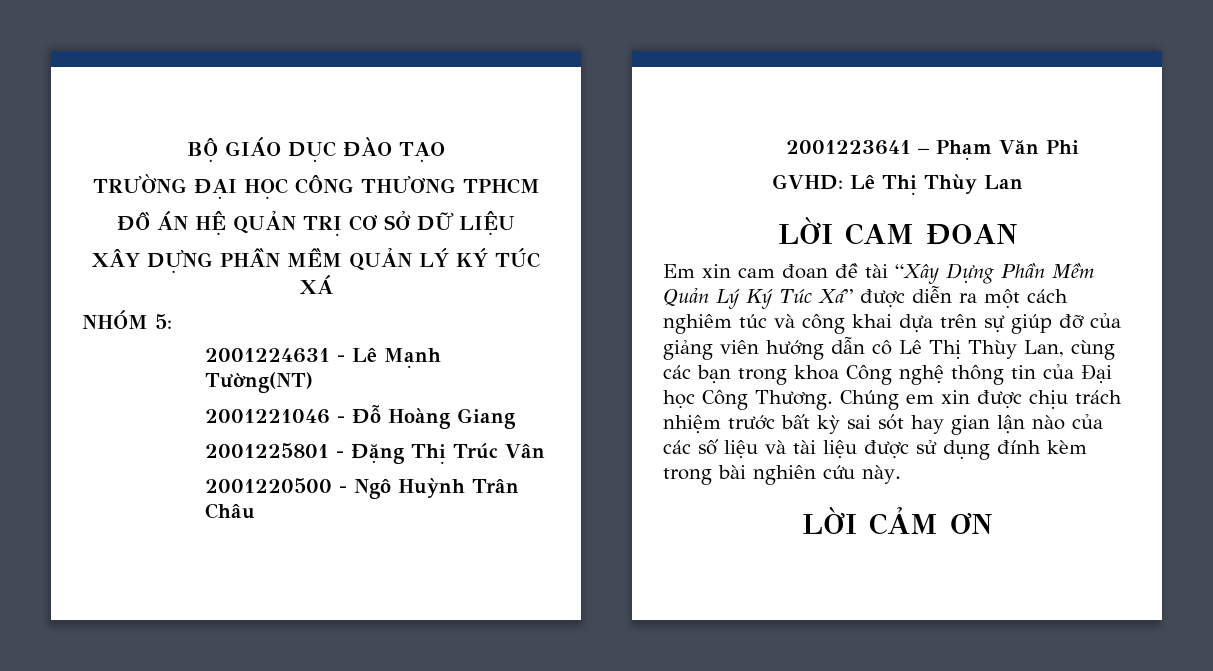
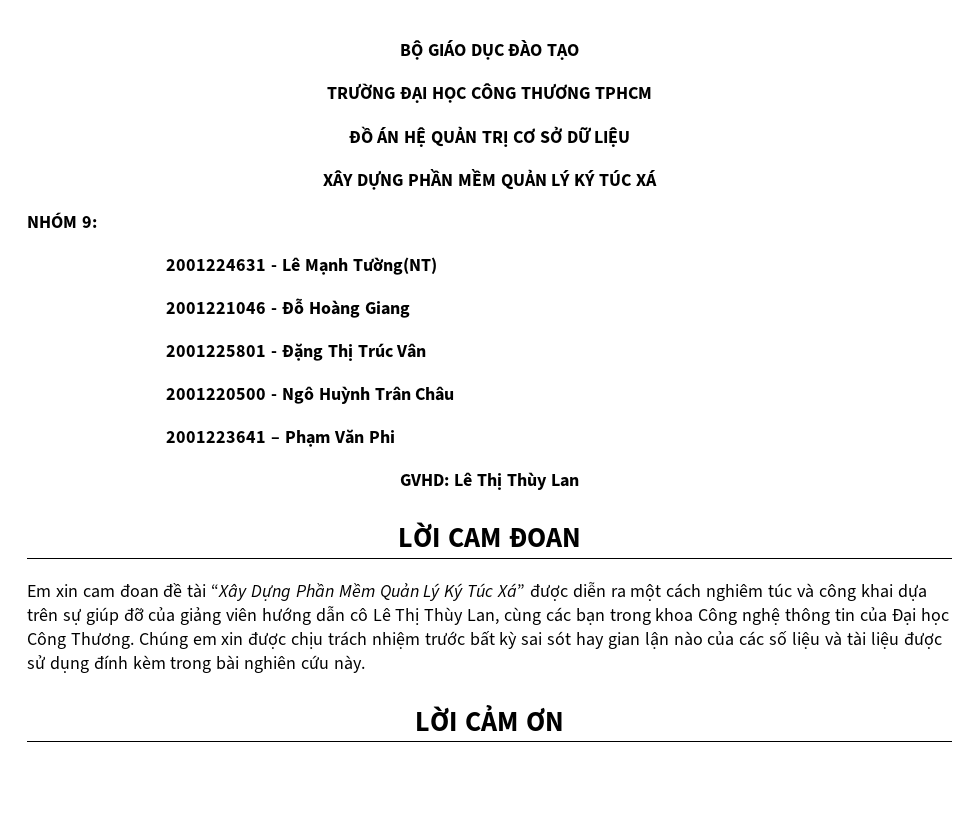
- NHÓM 5:
+ NHÓM 9:

